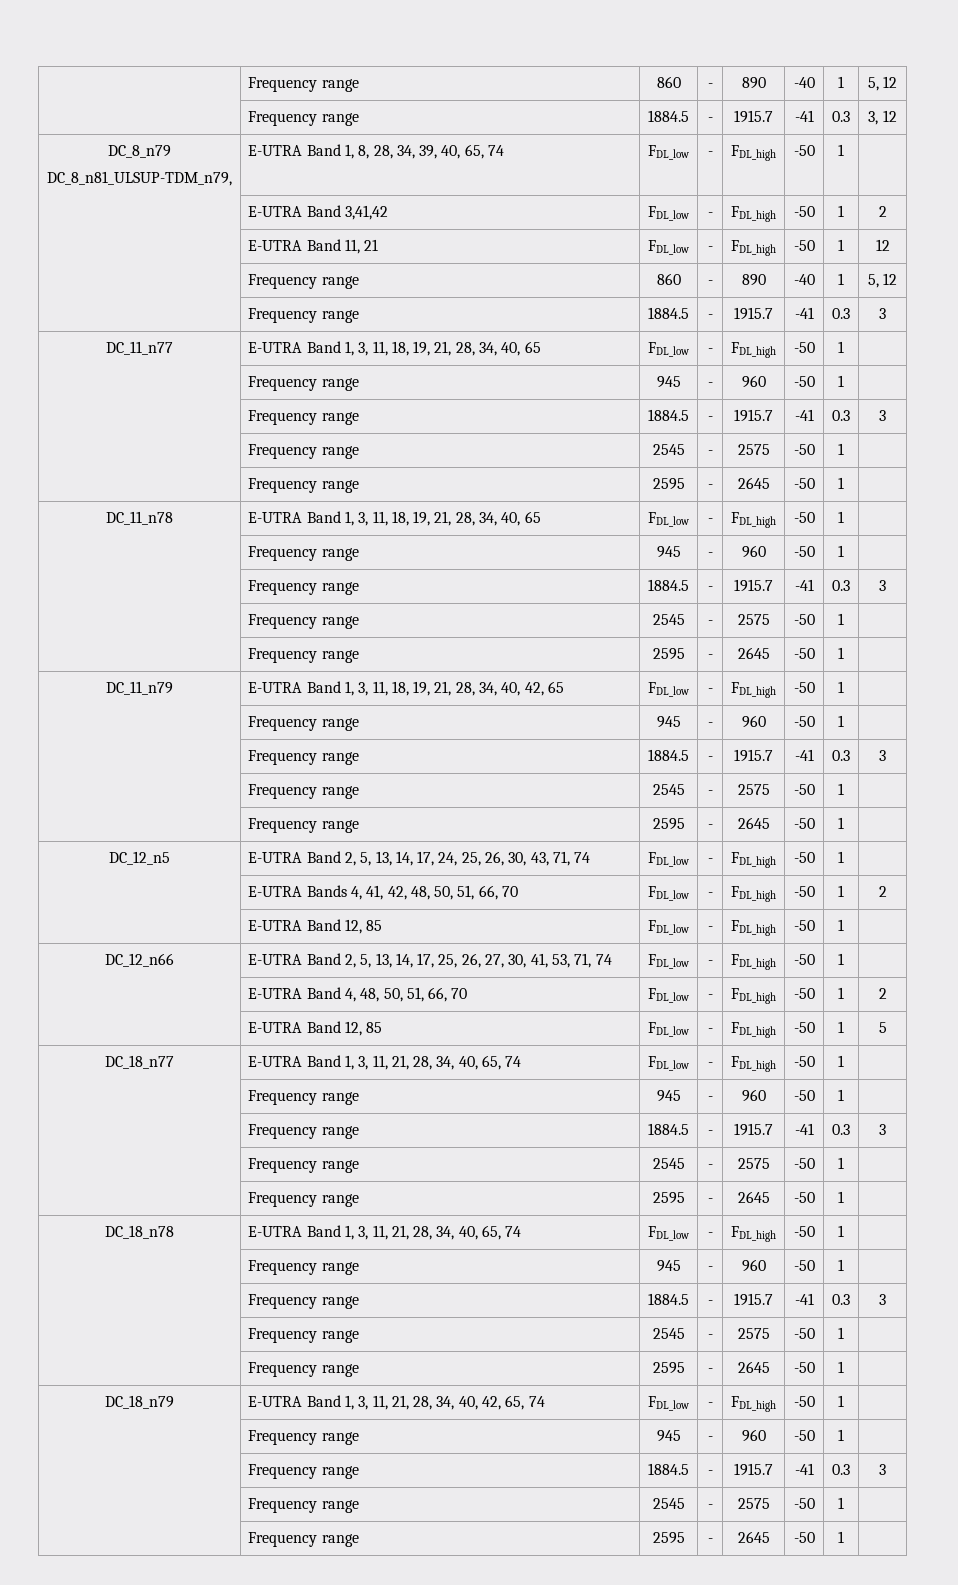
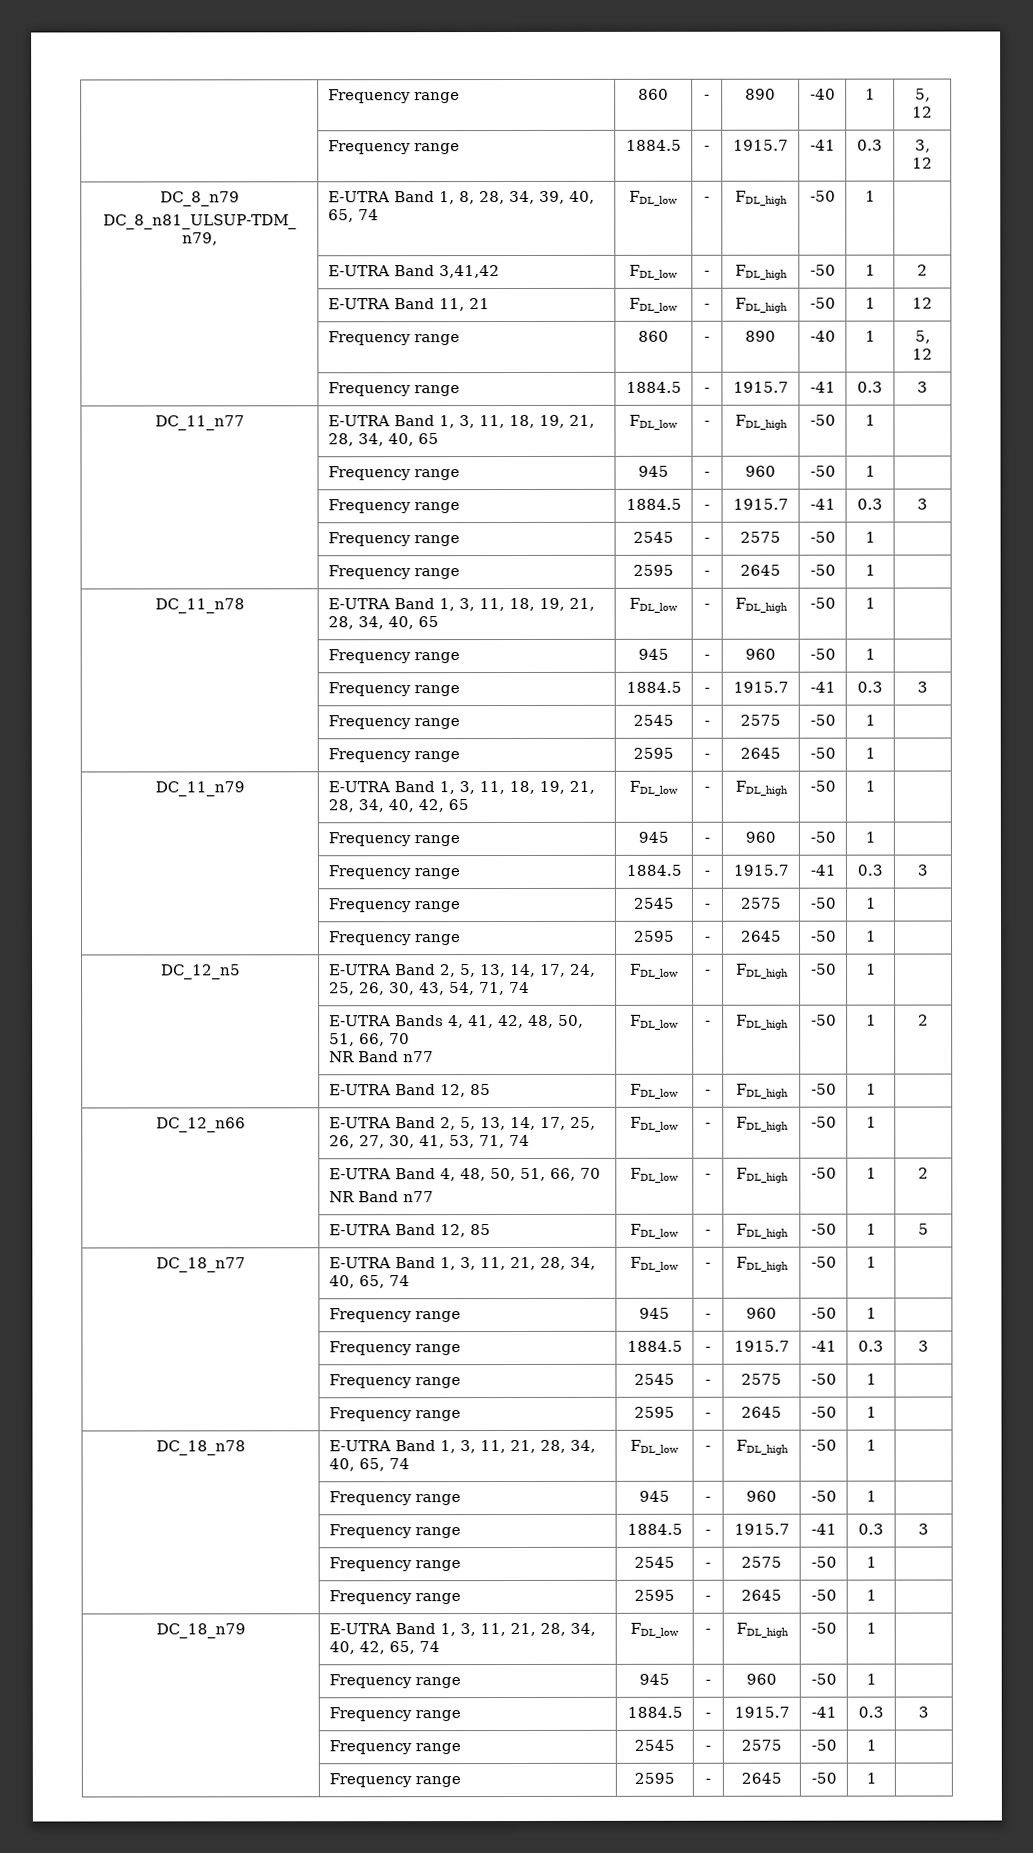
- DC_12_n5 | E-UTRA Band 2, 5, 13, 14, 17, 24, 25, 26, 30, 43, 71, 74 | FDL_low | - | FDL_high | -50 | 1 |
+ DC_12_n5 | E-UTRA Band 2, 5, 13, 14, 17, 24, 25, 26, 30, 43, 54, 71, 74 | FDL_low | - | FDL_high | -50 | 1 |
- | E-UTRA Bands 4, 41, 42, 48, 50, 51, 66, 70 | FDL_low | - | FDL_high | -50 | 1 | 2
+ | E-UTRA Bands 4, 41, 42, 48, 50, 51, 66, 70
+ NR Band n77 | FDL_low | - | FDL_high | -50 | 1 | 2
- | E-UTRA Band 4, 48, 50, 51, 66, 70 | FDL_low | - | FDL_high | -50 | 1 | 2
+ | E-UTRA Band 4, 48, 50, 51, 66, 70
+ NR Band n77 | FDL_low | - | FDL_high | -50 | 1 | 2

